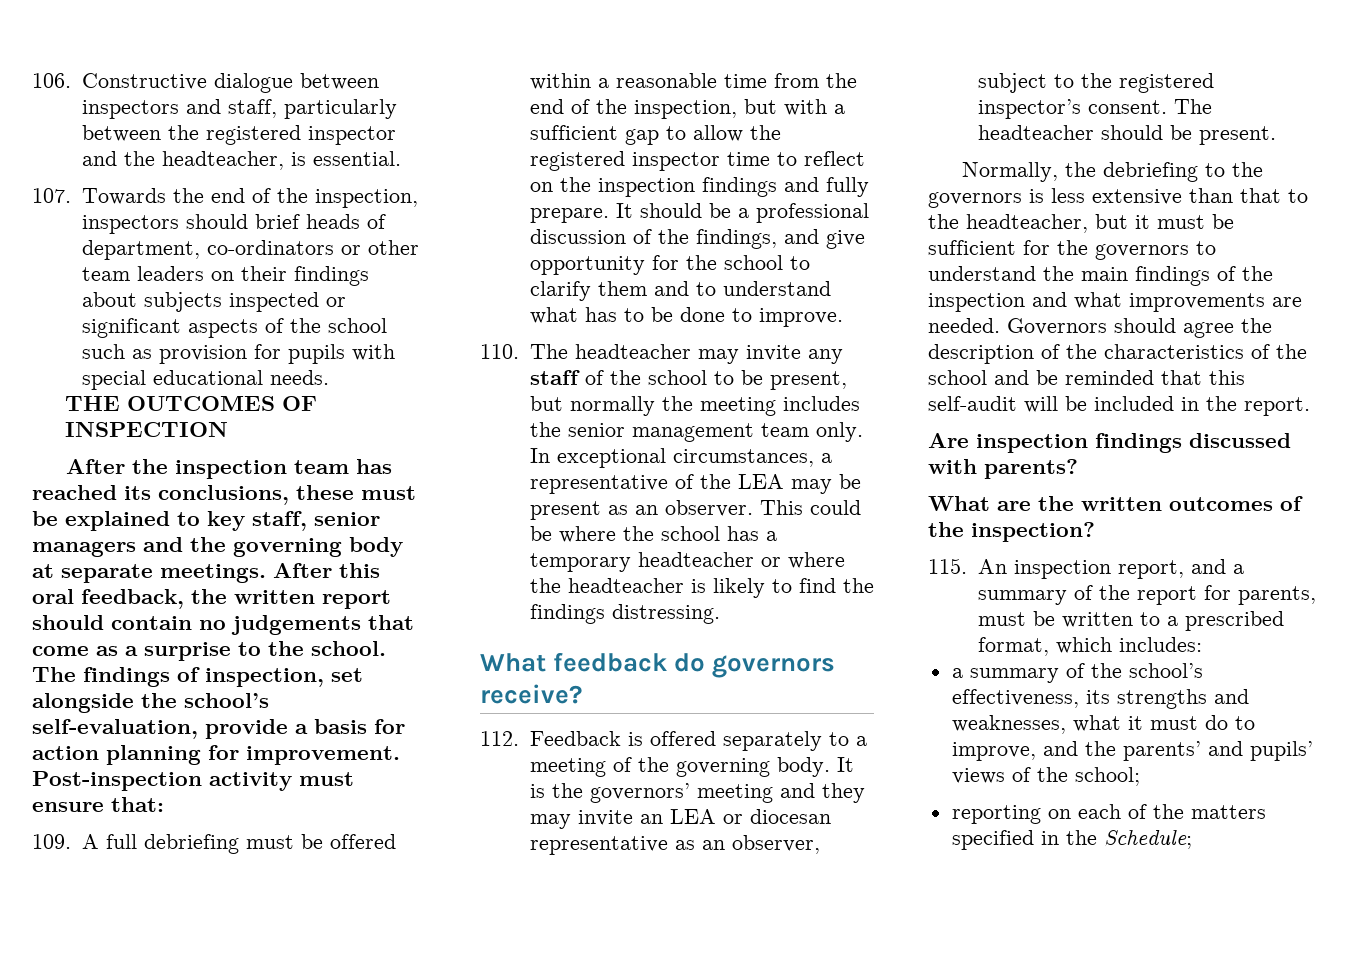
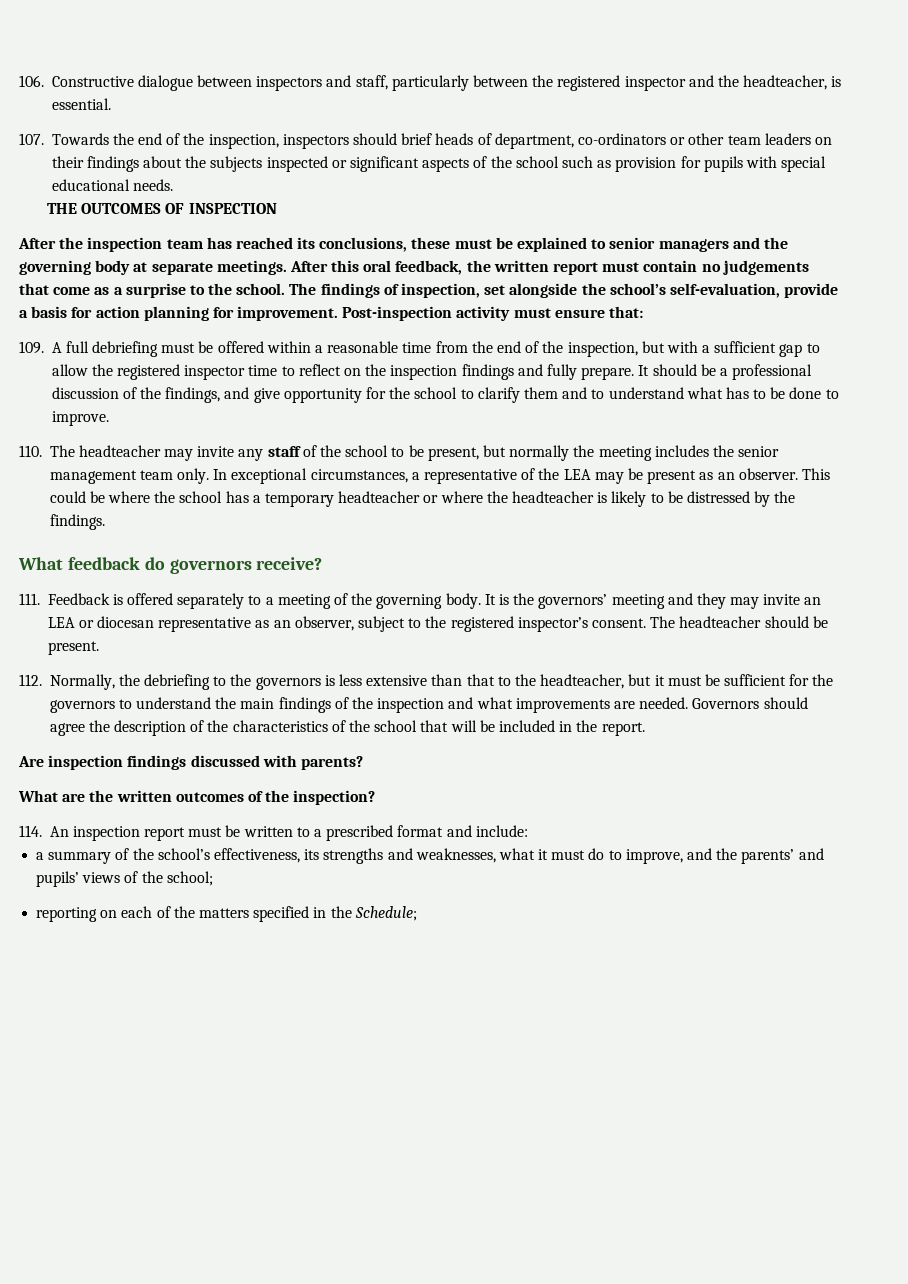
- 107. Towards the end of the inspection, inspectors should brief heads of department, co-ordinators or other team leaders on their findings about subjects inspected or significant aspects of the school such as provision for pupils with special educational needs.
+ 107. Towards the end of the inspection, inspectors should brief heads of department, co-ordinators or other team leaders on their findings about the subjects inspected or significant aspects of the school such as provision for pupils with special educational needs.
- After the inspection team has reached its conclusions, these must be explained to key staff, senior managers and the governing body at separate meetings.
+ After the inspection team has reached its conclusions, these must be explained to senior managers and the governing body at separate meetings.
- After this oral feedback, the written report should contain no judgements that come as a surprise to the school.
+ After this oral feedback, the written report must contain no judgements that come as a surprise to the school.
- This could be where the school has a temporary headteacher or where the headteacher is likely to find the findings distressing.
+ This could be where the school has a temporary headteacher or where the headteacher is likely to be distressed by the findings.
- 112. Feedback is offered separately to a meeting of the governing body.
+ 111. Feedback is offered separately to a meeting of the governing body.
- Normally, the debriefing to the governors is less extensive than that to the headteacher, but it must be sufficient for the governors to understand the main findings of the inspection and what improvements are needed.
+ 112. Normally, the debriefing to the governors is less extensive than that to the headteacher, but it must be sufficient for the governors to understand the main findings of the inspection and what improvements are needed.
- Governors should agree the description of the characteristics of the school and be reminded that this self-audit will be included in the report.
+ Governors should agree the description of the characteristics of the school that will be included in the report.
- 115. An inspection report, and a summary of the report for parents, must be written to a prescribed format, which includes:
+ 114. An inspection report must be written to a prescribed format and include:

